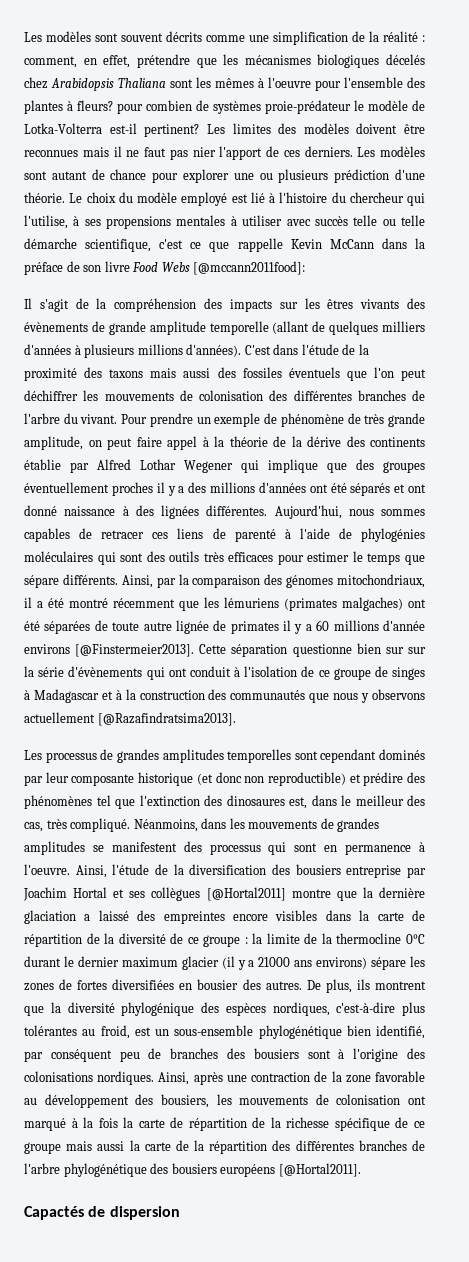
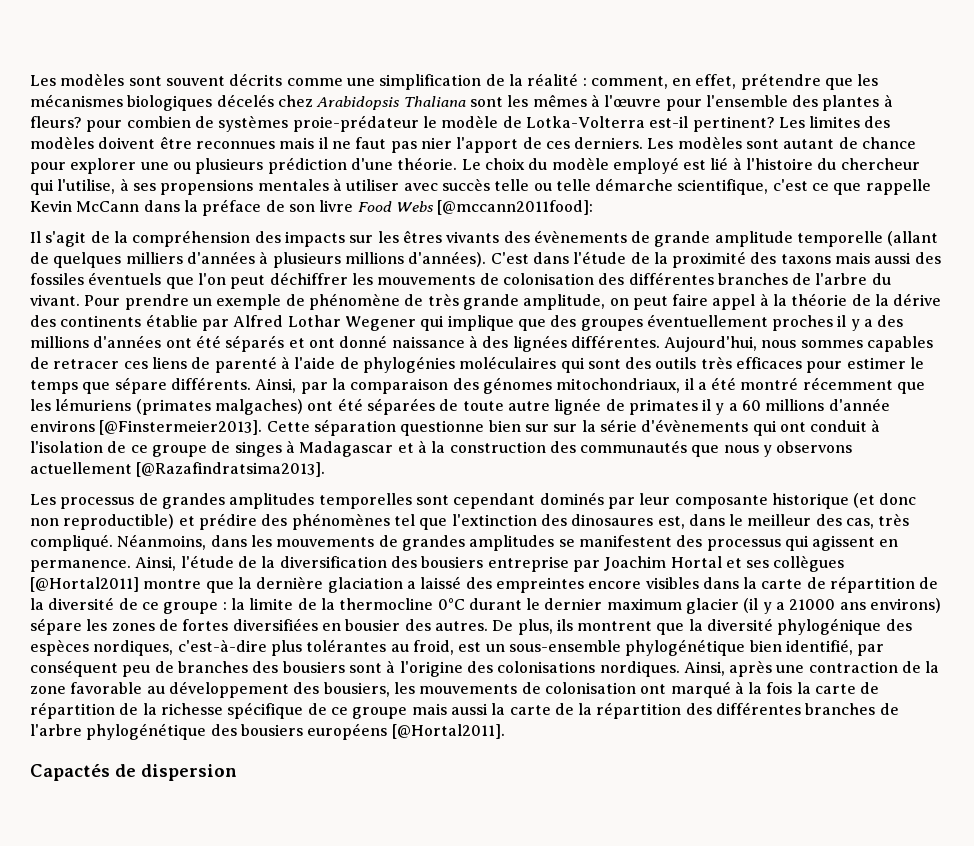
- Les modèles sont souvent décrits comme une simplification de la réalité : comment, en effet, prétendre que les mécanismes biologiques décelés chez Arabidopsis Thaliana sont les mêmes à l'oeuvre pour l'ensemble des plantes à fleurs? pour combien de systèmes proie-prédateur le modèle de Lotka-Volterra est-il pertinent?
+ Les modèles sont souvent décrits comme une simplification de la réalité : comment, en effet, prétendre que les mécanismes biologiques décelés chez Arabidopsis Thaliana sont les mêmes à l'œuvre pour l'ensemble des plantes à fleurs? pour combien de systèmes proie-prédateur le modèle de Lotka-Volterra est-il pertinent?
- Néanmoins, dans les mouvements de grandes amplitudes se manifestent des processus qui sont en permanence à l'oeuvre.
+ Néanmoins, dans les mouvements de grandes amplitudes se manifestent des processus qui agissent en permanence.

